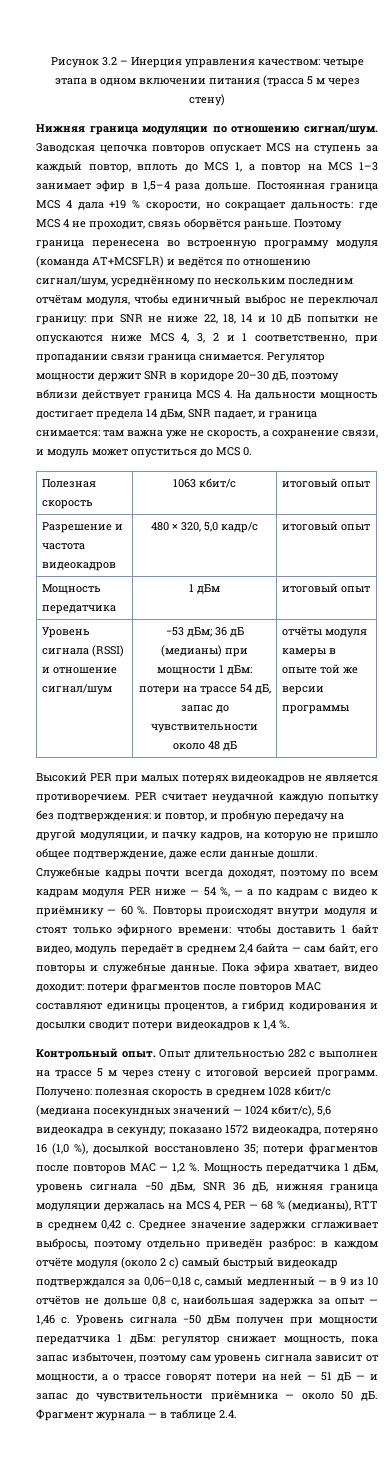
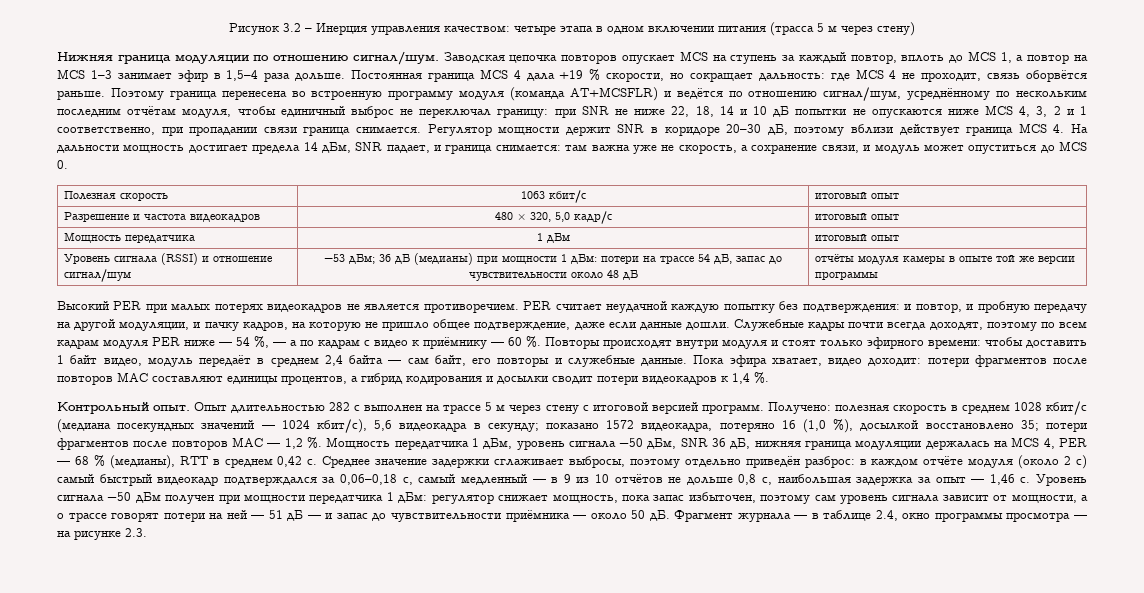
- Фрагмент журнала — в таблице 2.4.
+ Фрагмент журнала — в таблице 2.4, окно программы просмотра — на рисунке 2.3.

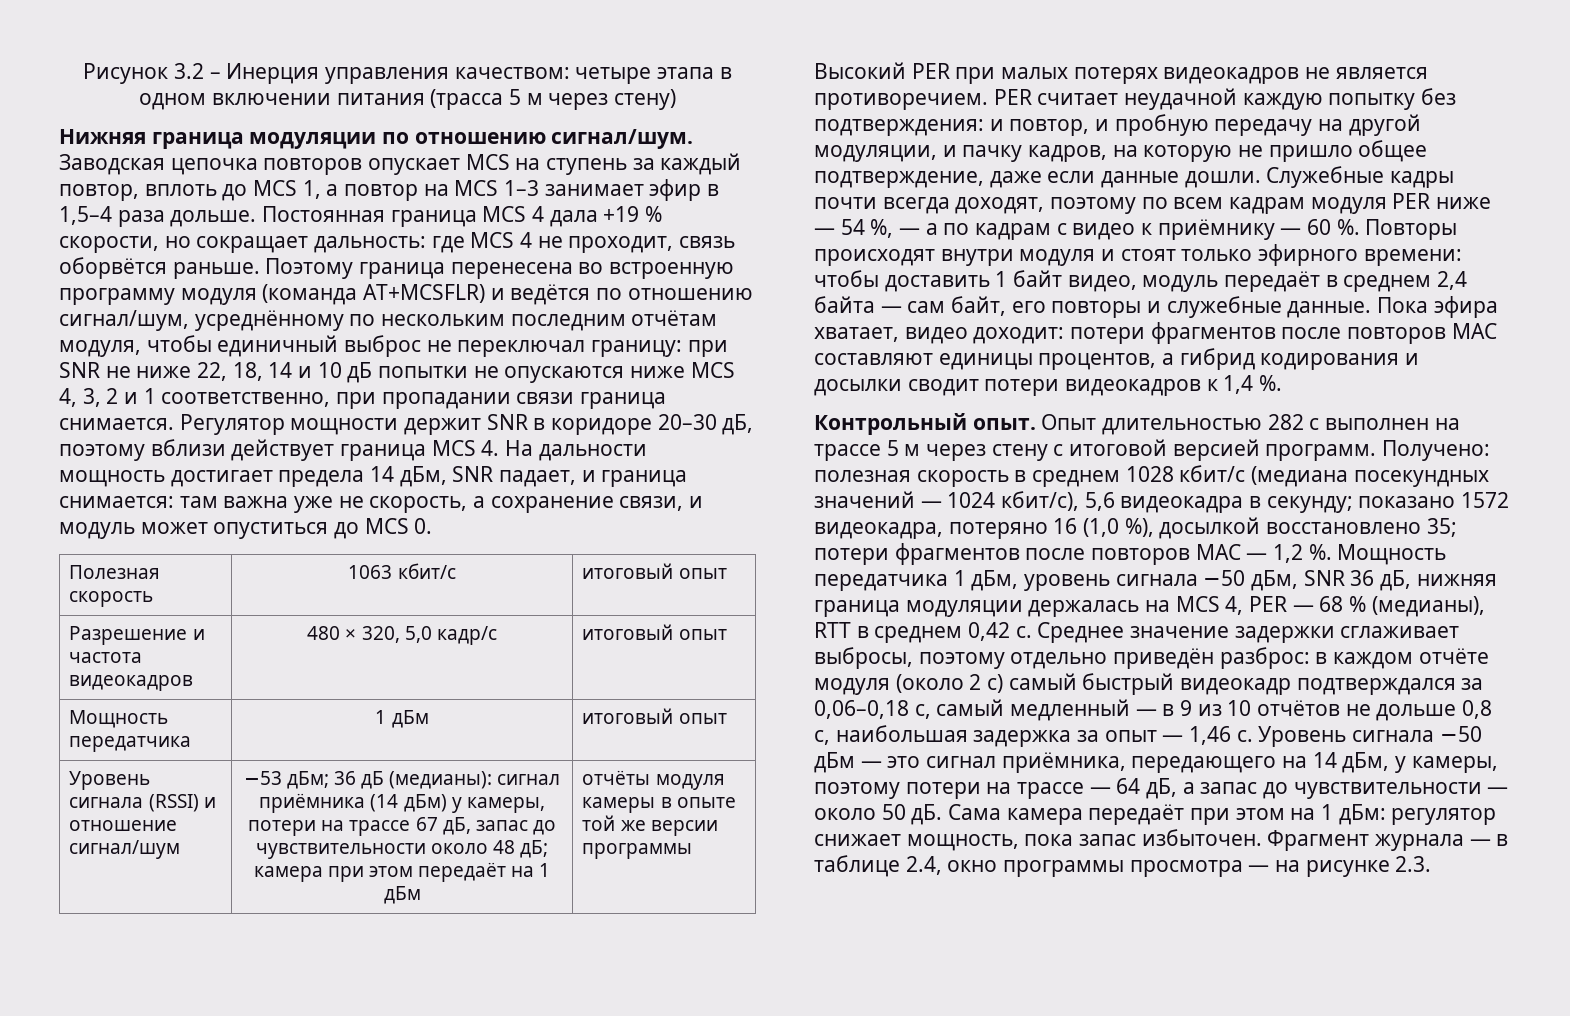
- −53 дБм; 36 дБ (медианы) при мощности 1 дБм: потери на трассе 54 дБ, запас до чувствительности около 48 дБ
+ −53 дБм; 36 дБ (медианы): сигнал приёмника (14 дБм) у камеры, потери на трассе 67 дБ, запас до чувствительности около 48 дБ; камера при этом передаёт на 1 дБм
- Уровень сигнала −50 дБм получен при мощности передатчика 1 дБм: регулятор снижает мощность, пока запас избыточен, поэтому сам уровень сигнала зависит от мощности, а о трассе говорят потери на ней — 51 дБ — и запас до чувствительности приёмника — около 50 дБ.
+ Уровень сигнала −50 дБм — это сигнал приёмника, передающего на 14 дБм, у камеры, поэтому потери на трассе — 64 дБ, а запас до чувствительности — около 50 дБ. Сама камера передаёт при этом на 1 дБм: регулятор снижает мощность, пока запас избыточен.

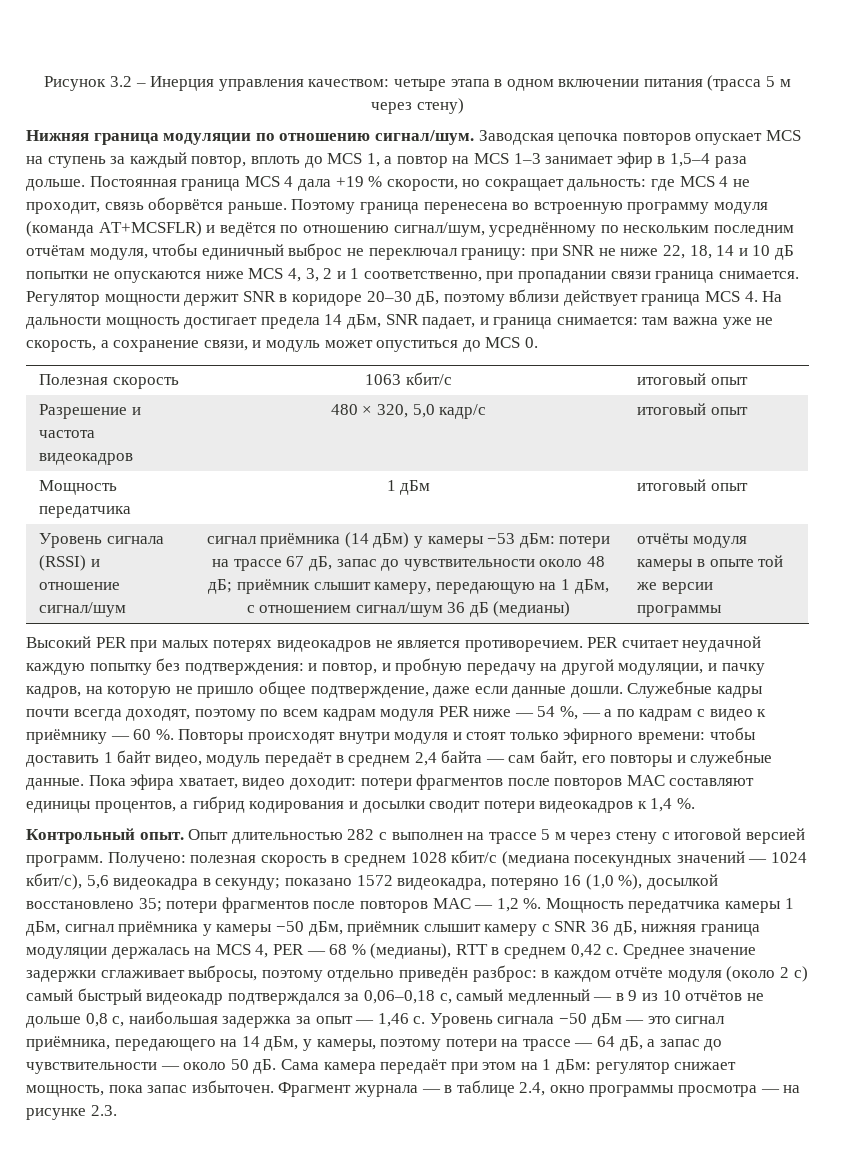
- −53 дБм; 36 дБ (медианы): сигнал приёмника (14 дБм) у камеры, потери на трассе 67 дБ, запас до чувствительности около 48 дБ; камера при этом передаёт на 1 дБм
+ сигнал приёмника (14 дБм) у камеры −53 дБм: потери на трассе 67 дБ, запас до чувствительности около 48 дБ; приёмник слышит камеру, передающую на 1 дБм, с отношением сигнал/шум 36 дБ (медианы)
- Мощность передатчика 1 дБм, уровень сигнала −50 дБм, SNR 36 дБ, нижняя граница модуляции держалась на MCS 4, PER — 68 % (медианы), RTT в среднем 0,42 с.
+ Мощность передатчика камеры 1 дБм, сигнал приёмника у камеры −50 дБм, приёмник слышит камеру с SNR 36 дБ, нижняя граница модуляции держалась на MCS 4, PER — 68 % (медианы), RTT в среднем 0,42 с.

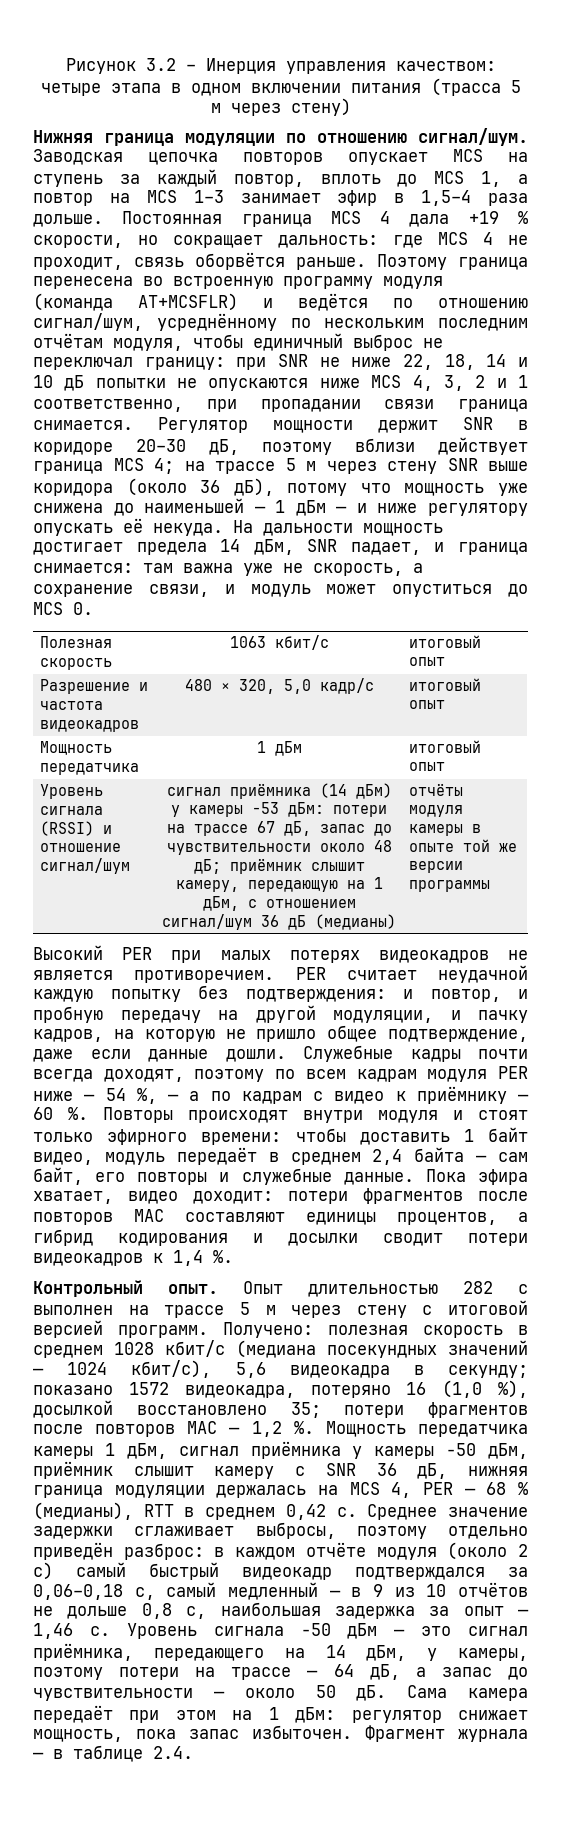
- Регулятор мощности держит SNR в коридоре 20–30 дБ, поэтому вблизи действует граница MCS 4. На дальности мощность достигает предела 14 дБм, SNR падает, и граница снимается: там важна уже не скорость, а сохранение связи, и модуль может опуститься до MCS 0.
+ Регулятор мощности держит SNR в коридоре 20–30 дБ, поэтому вблизи действует граница MCS 4; на трассе 5 м через стену SNR выше коридора (около 36 дБ), потому что мощность уже снижена до наименьшей — 1 дБм — и ниже регулятору опускать её некуда. На дальности мощность достигает предела 14 дБм, SNR падает, и граница снимается: там важна уже не скорость, а сохранение связи, и модуль может опуститься до MCS 0.
- Фрагмент журнала — в таблице 2.4, окно программы просмотра — на рисунке 2.3.
+ Фрагмент журнала — в таблице 2.4.

